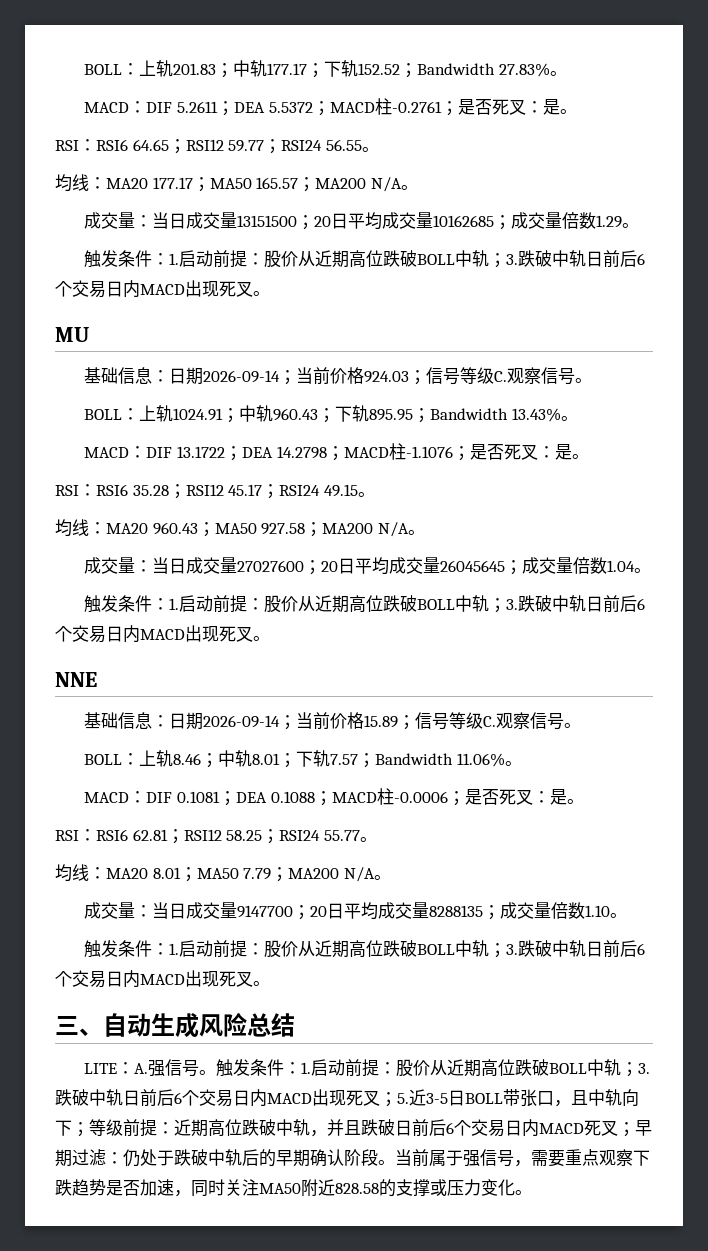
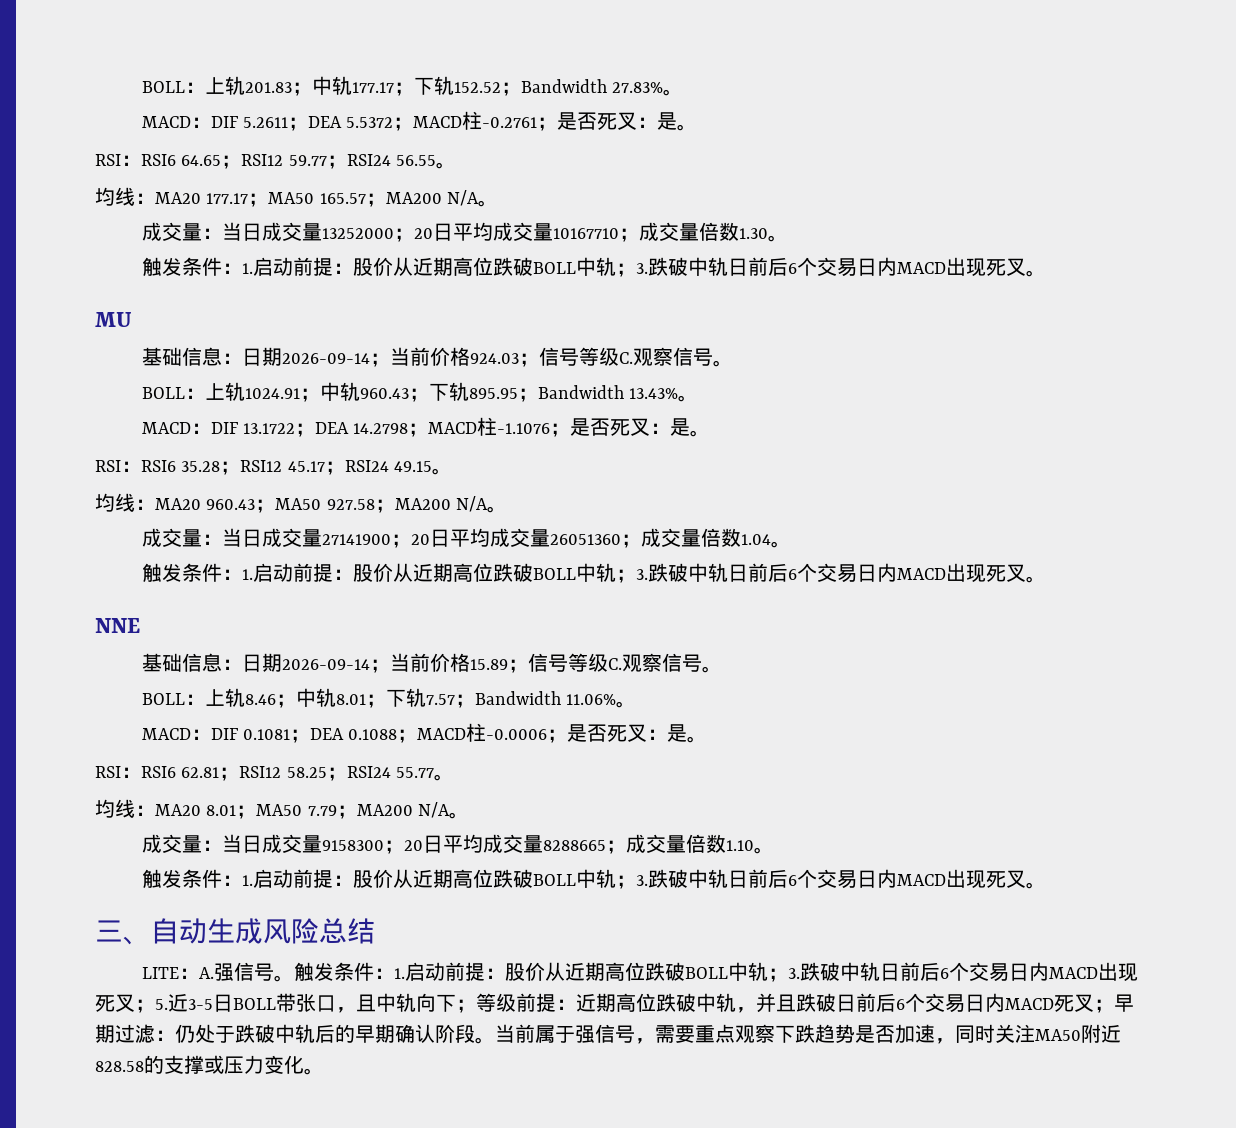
- 成交量：当日成交量13151500；20日平均成交量10162685；成交量倍数1.29。
+ 成交量：当日成交量13252000；20日平均成交量10167710；成交量倍数1.30。
- 成交量：当日成交量27027600；20日平均成交量26045645；成交量倍数1.04。
+ 成交量：当日成交量27141900；20日平均成交量26051360；成交量倍数1.04。
- 成交量：当日成交量9147700；20日平均成交量8288135；成交量倍数1.10。
+ 成交量：当日成交量9158300；20日平均成交量8288665；成交量倍数1.10。

